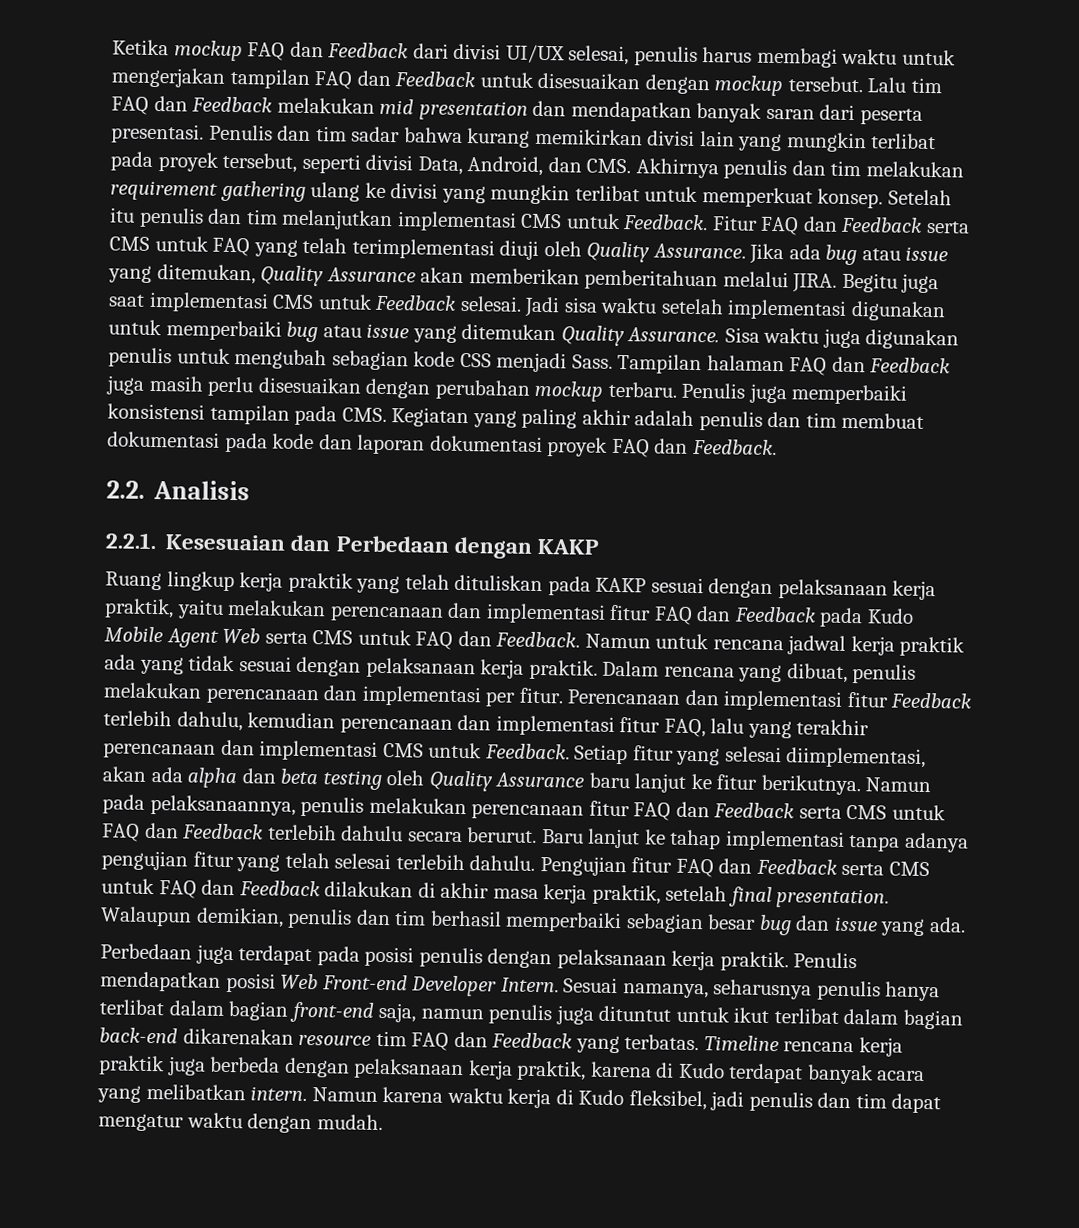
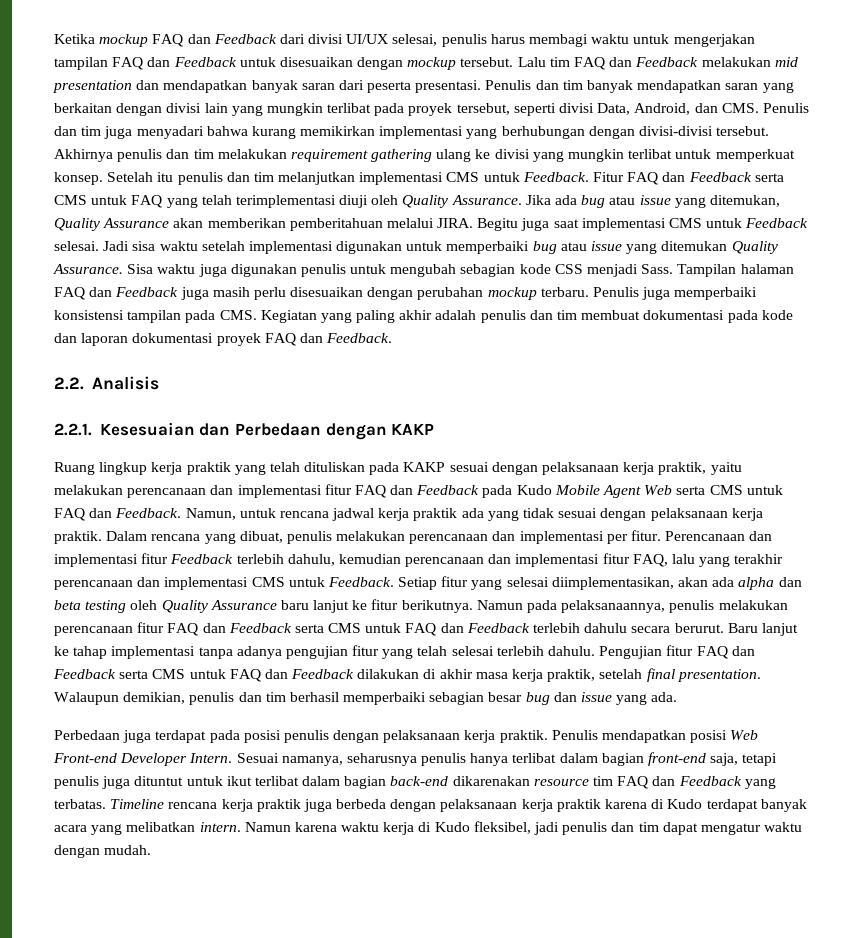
- Penulis dan tim sadar bahwa kurang memikirkan divisi lain yang mungkin terlibat pada proyek tersebut, seperti divisi Data, Android, dan CMS. Akhirnya penulis dan tim melakukan requirement gathering ulang ke divisi yang mungkin terlibat untuk memperkuat konsep.
+ Penulis dan tim banyak mendapatkan saran yang berkaitan dengan divisi lain yang mungkin terlibat pada proyek tersebut, seperti divisi Data, Android, dan CMS. Penulis dan tim juga menyadari bahwa kurang memikirkan implementasi yang berhubungan dengan divisi-divisi tersebut. Akhirnya penulis dan tim melakukan requirement gathering ulang ke divisi yang mungkin terlibat untuk memperkuat konsep.
- Namun untuk rencana jadwal kerja praktik ada yang tidak sesuai dengan pelaksanaan kerja praktik.
+ Namun, untuk rencana jadwal kerja praktik ada yang tidak sesuai dengan pelaksanaan kerja praktik.
- Setiap fitur yang selesai diimplementasi, akan ada alpha dan beta testing oleh Quality Assurance baru lanjut ke fitur berikutnya.
+ Setiap fitur yang selesai diimplementasikan, akan ada alpha dan beta testing oleh Quality Assurance baru lanjut ke fitur berikutnya.
- Sesuai namanya, seharusnya penulis hanya terlibat dalam bagian front-end saja, namun penulis juga dituntut untuk ikut terlibat dalam bagian back-end dikarenakan resource tim FAQ dan Feedback yang terbatas.
+ Sesuai namanya, seharusnya penulis hanya terlibat dalam bagian front-end saja, tetapi penulis juga dituntut untuk ikut terlibat dalam bagian back-end dikarenakan resource tim FAQ dan Feedback yang terbatas.
- Timeline rencana kerja praktik juga berbeda dengan pelaksanaan kerja praktik, karena di Kudo terdapat banyak acara yang melibatkan intern.
+ Timeline rencana kerja praktik juga berbeda dengan pelaksanaan kerja praktik karena di Kudo terdapat banyak acara yang melibatkan intern.

